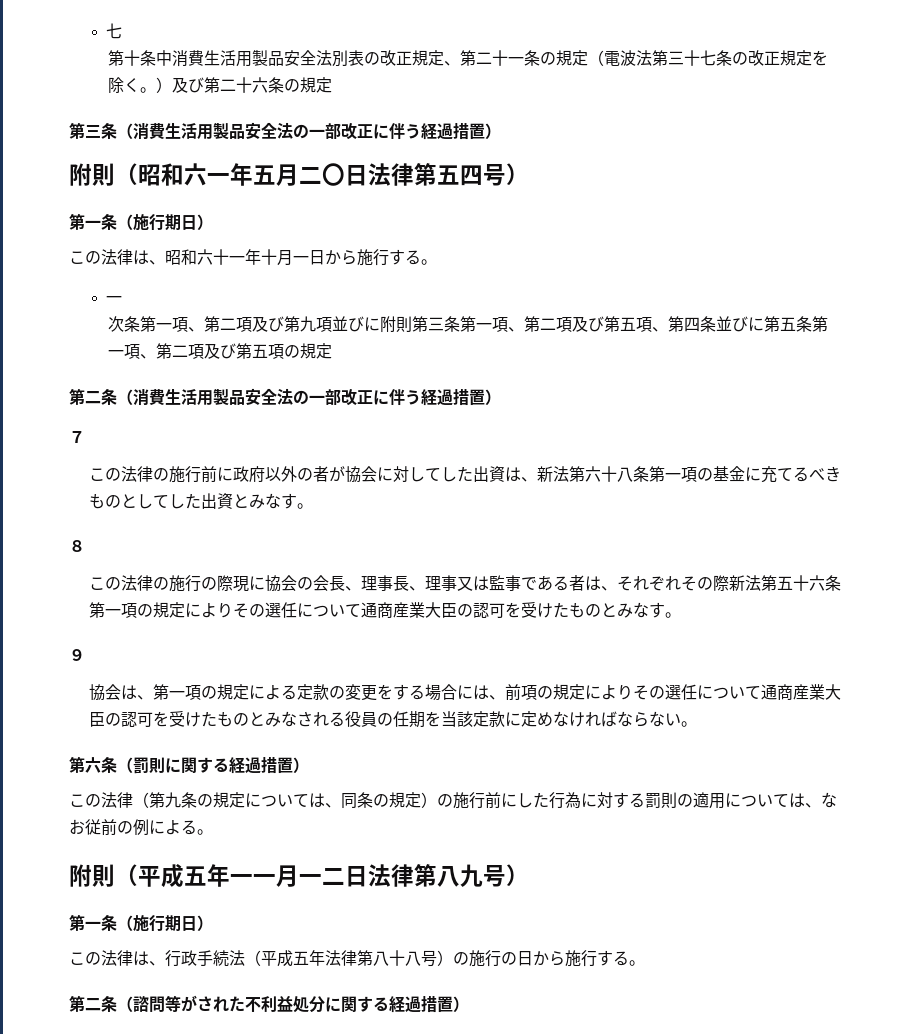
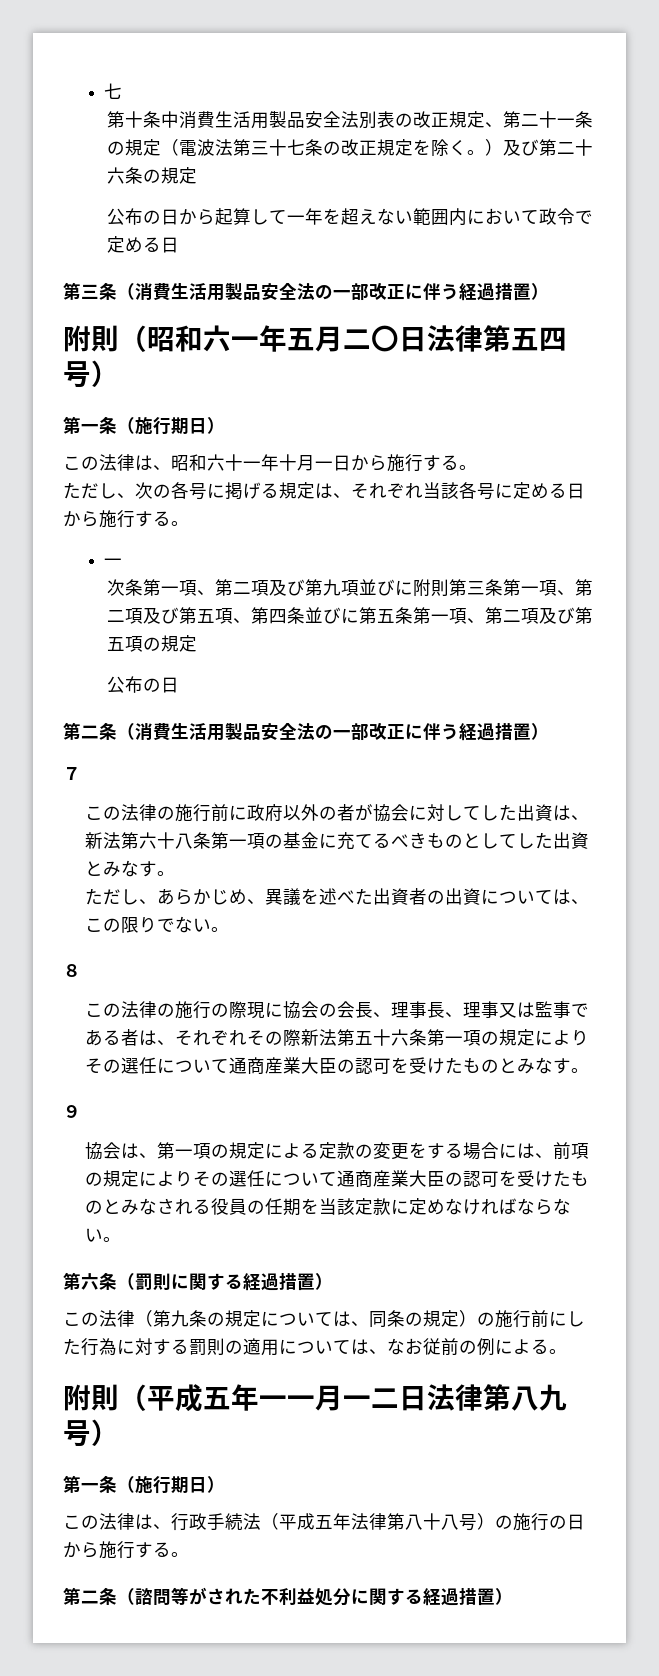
+ 公布の日から起算して一年を超えない範囲内において政令で定める日
+ ただし、次の各号に掲げる規定は、それぞれ当該各号に定める日から施行する。
  次条第一項、第二項及び第九項並びに附則第三条第一項、第二項及び第五項、第四条並びに第五条第一項、第二項及び第五項の規定
+ 公布の日
+ ただし、あらかじめ、異議を述べた出資者の出資については、この限りでない。

